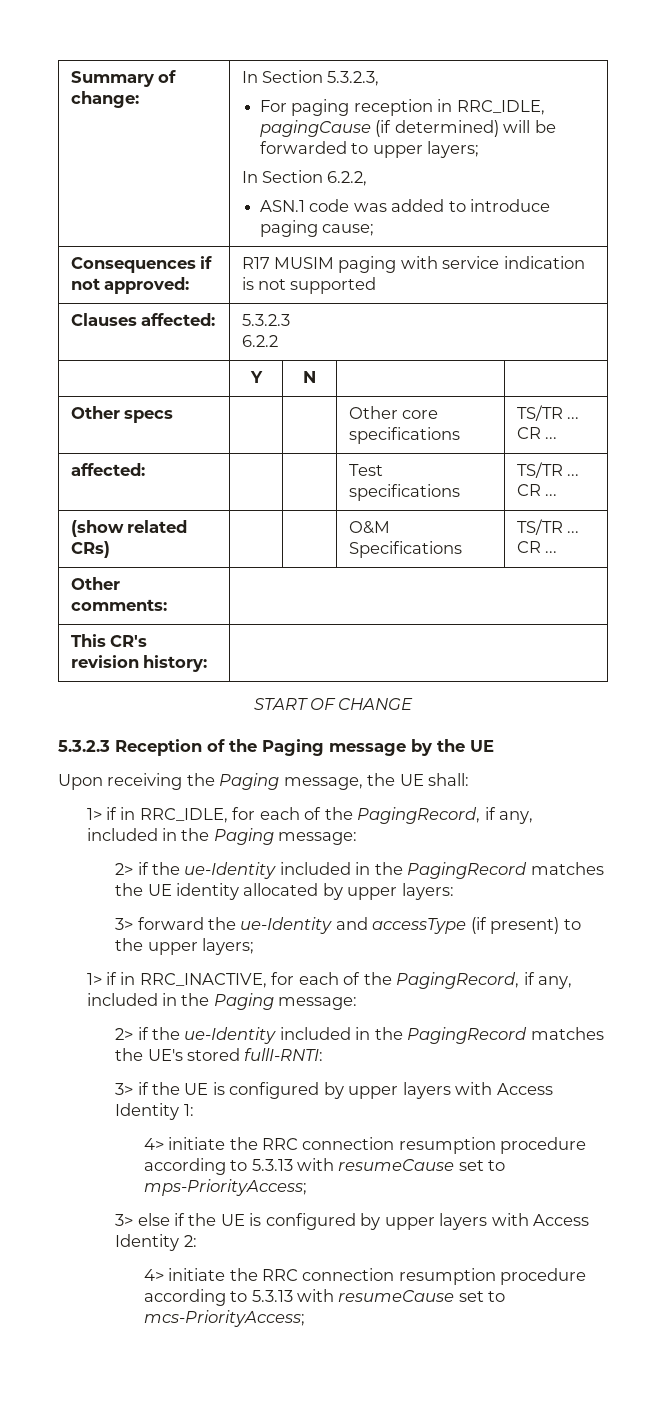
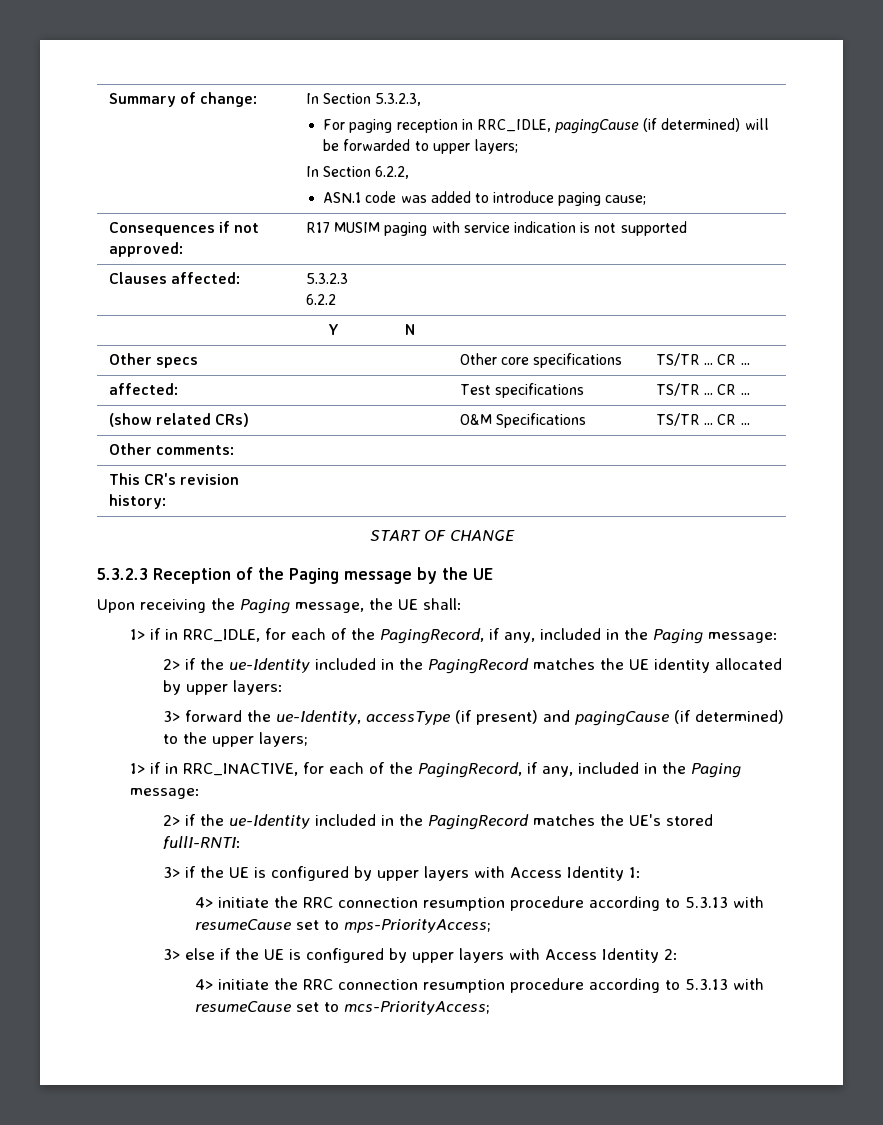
- 3> forward the ue-Identity and accessType (if present) to the upper layers;
+ 3> forward the ue-Identity, accessType (if present) and pagingCause (if determined) to the upper layers;

